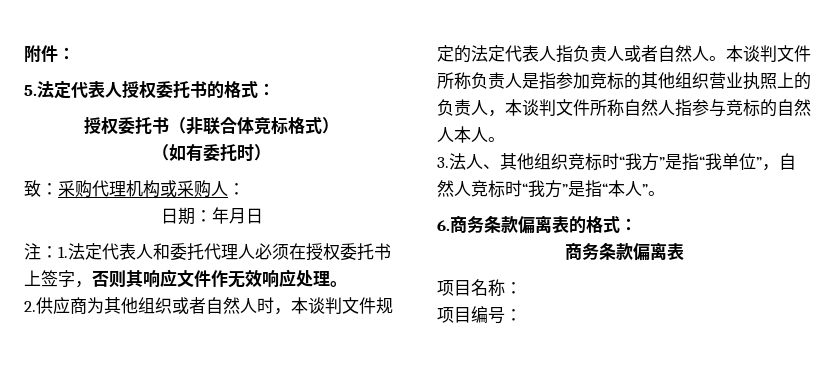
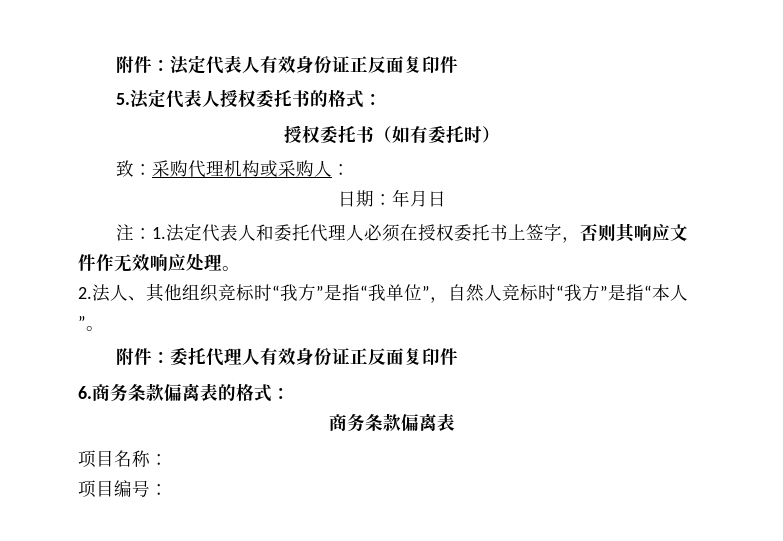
- 附件：
+ 附件：法定代表人有效身份证正反面复印件
- 授权委托书（非联合体竞标格式）
- （如有委托时）
+ 授权委托书（如有委托时）
- 2.供应商为其他组织或者自然人时，本谈判文件规定的法定代表人指负责人或者自然人。本谈判文件所称负责人是指参加竞标的其他组织营业执照上的负责人，本谈判文件所称自然人指参与竞标的自然人本人。
- 3.法人、其他组织竞标时“我方”是指“我单位”，自然人竞标时“我方”是指“本人”。
+ 2.法人、其他组织竞标时“我方”是指“我单位”，自然人竞标时“我方”是指“本人”。
+ 附件：委托代理人有效身份证正反面复印件

